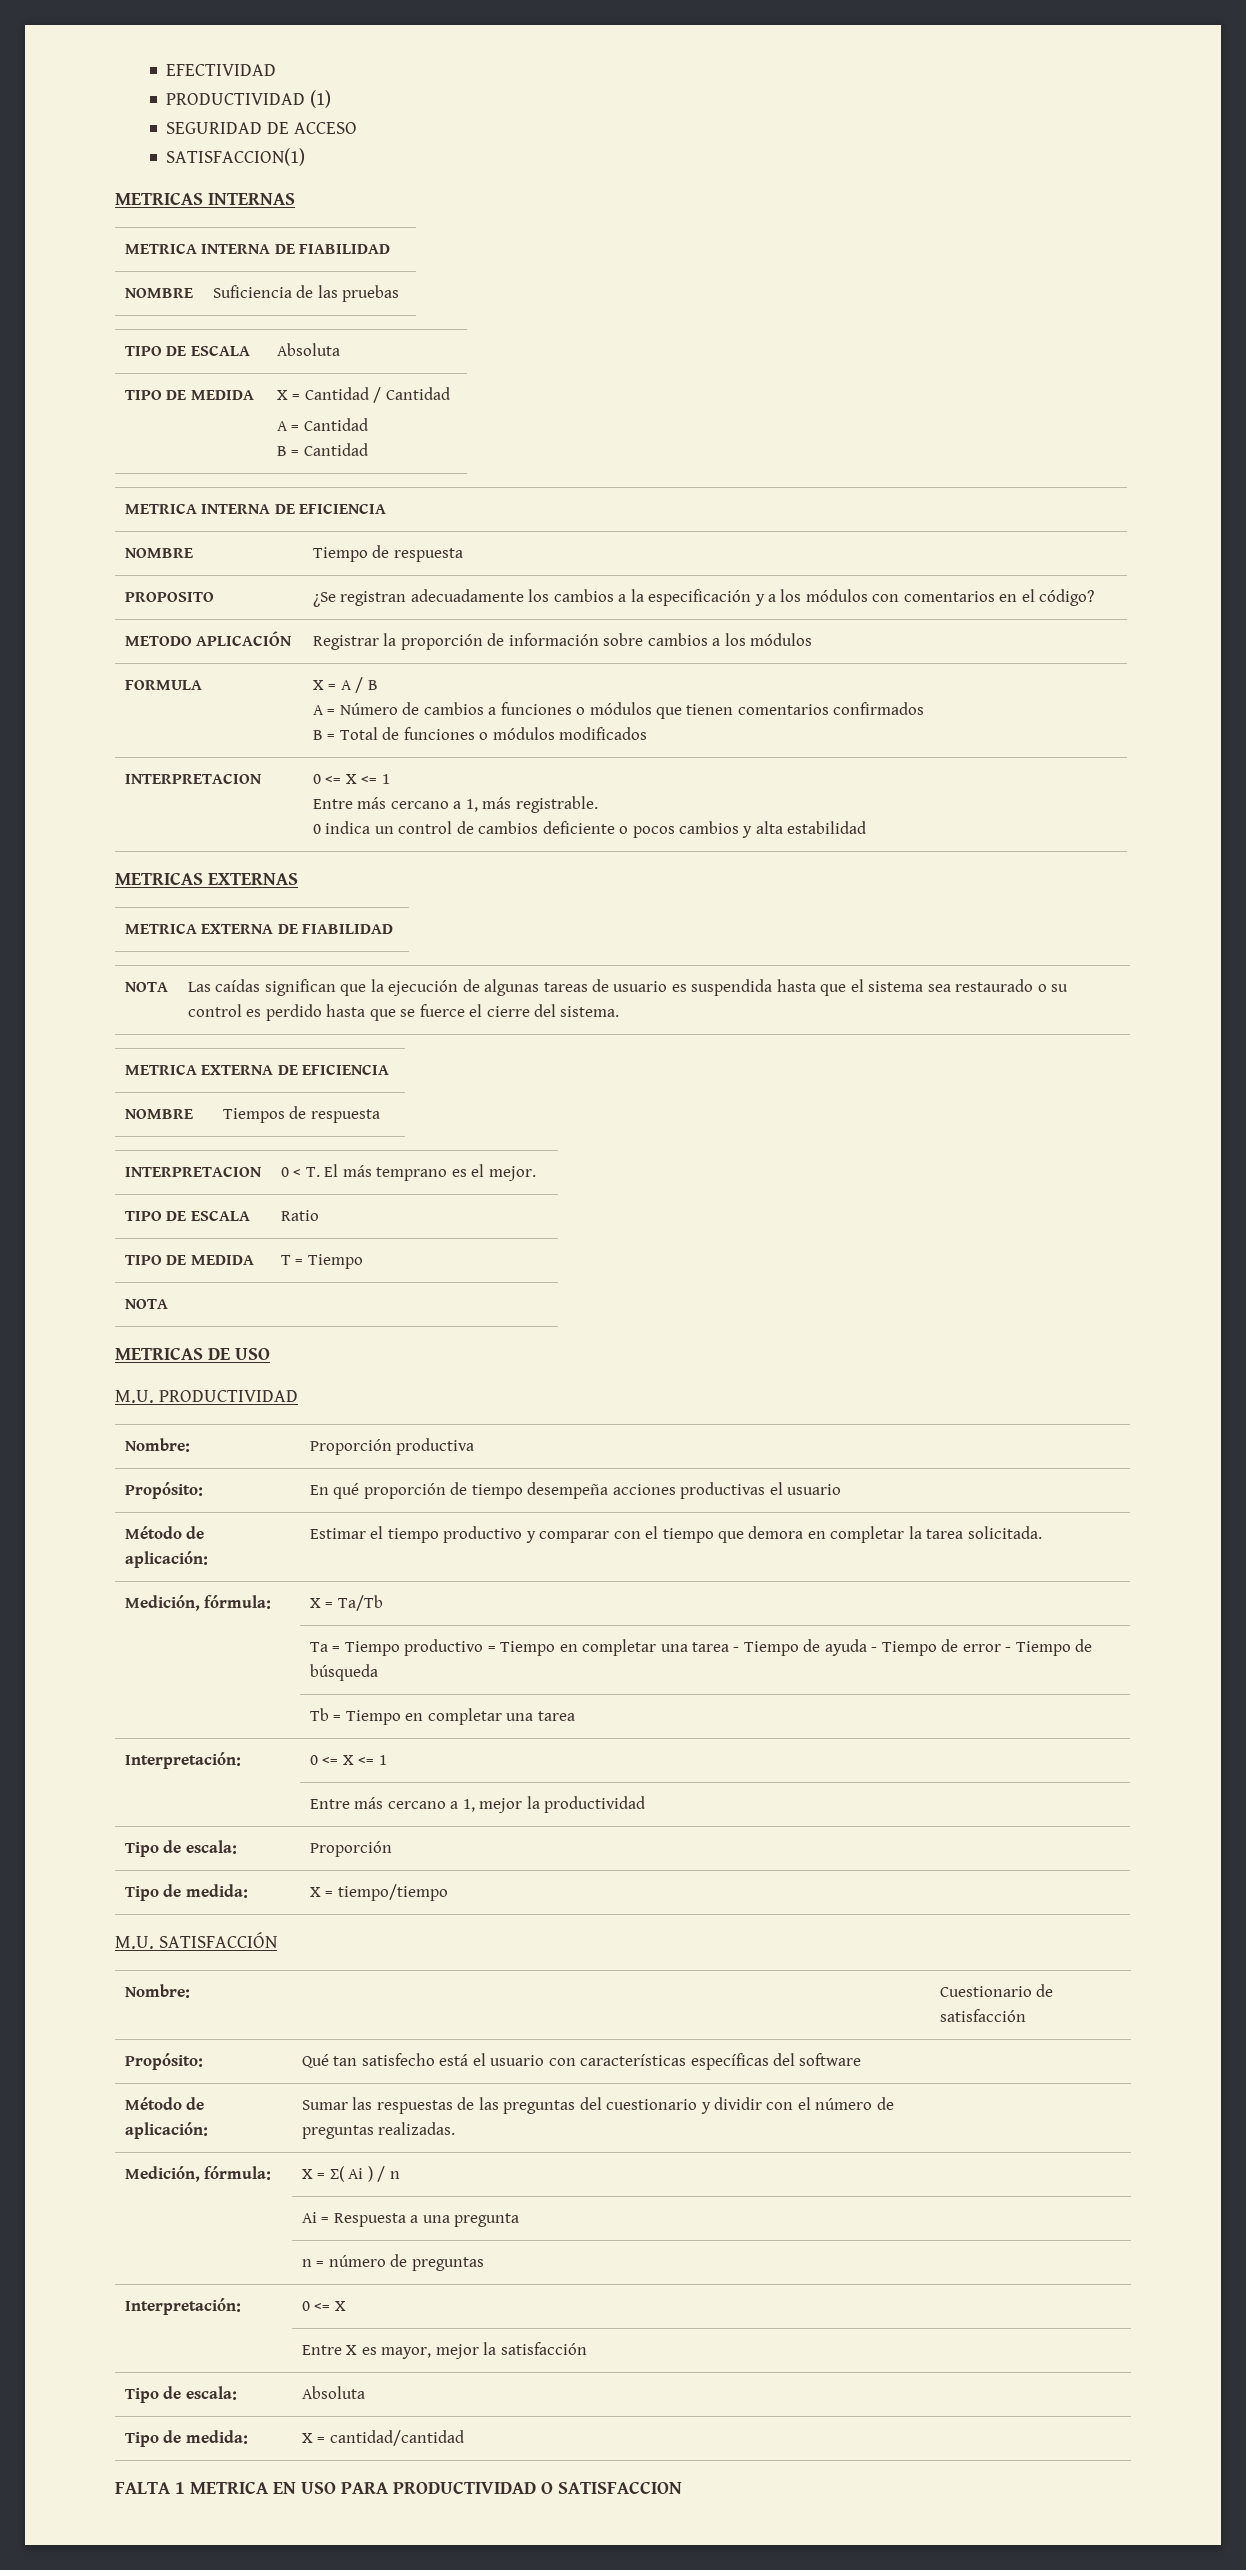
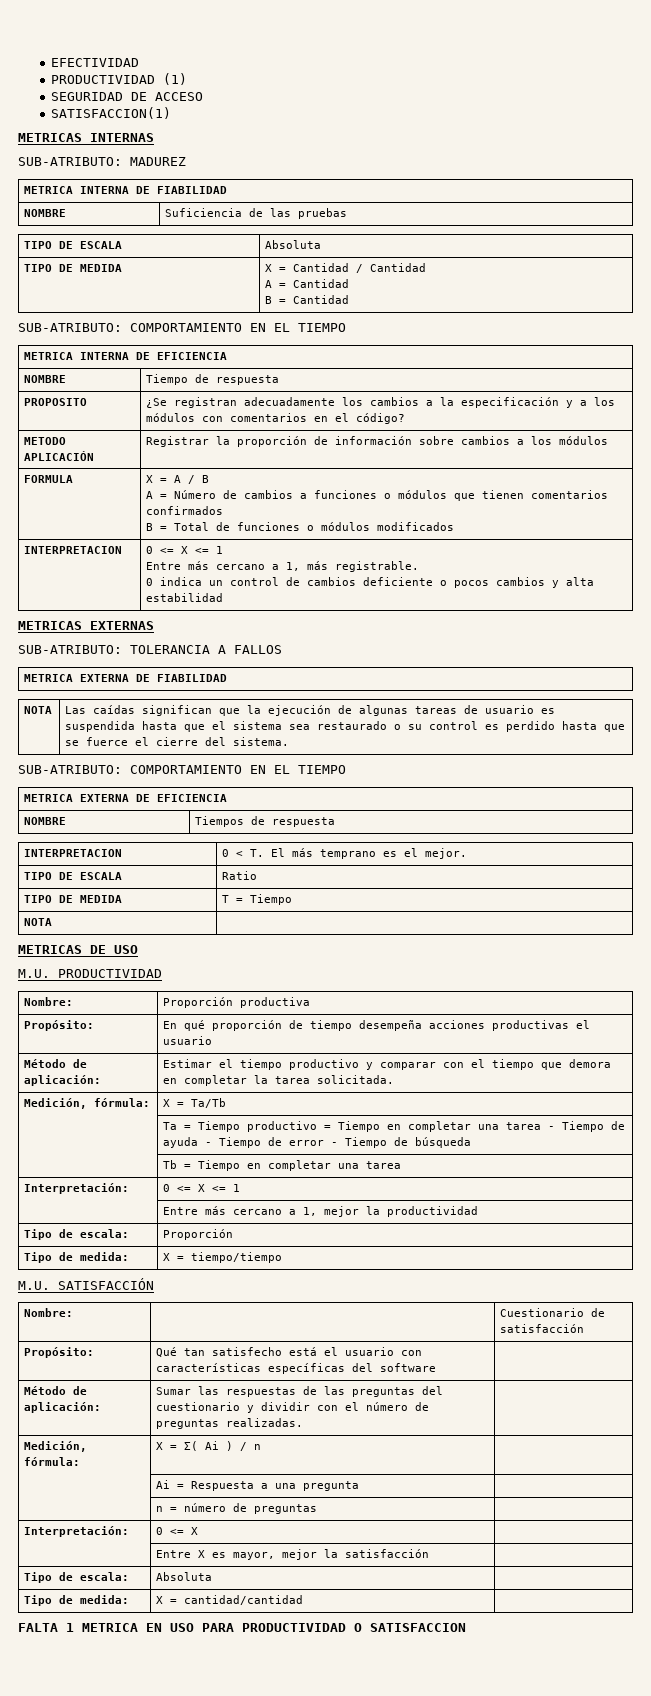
+ SUB-ATRIBUTO: MADUREZ
  TIPO DE MEDIDA | X = Cantidad / Cantidad
  A = Cantidad
  B = Cantidad
+ SUB-ATRIBUTO: COMPORTAMIENTO EN EL TIEMPO
+ SUB-ATRIBUTO: TOLERANCIA A FALLOS
  NOTA | Las caídas significan que la ejecución de algunas tareas de usuario es suspendida hasta que el sistema sea restaurado o su control es perdido hasta que se fuerce el cierre del sistema.
+ SUB-ATRIBUTO: COMPORTAMIENTO EN EL TIEMPO

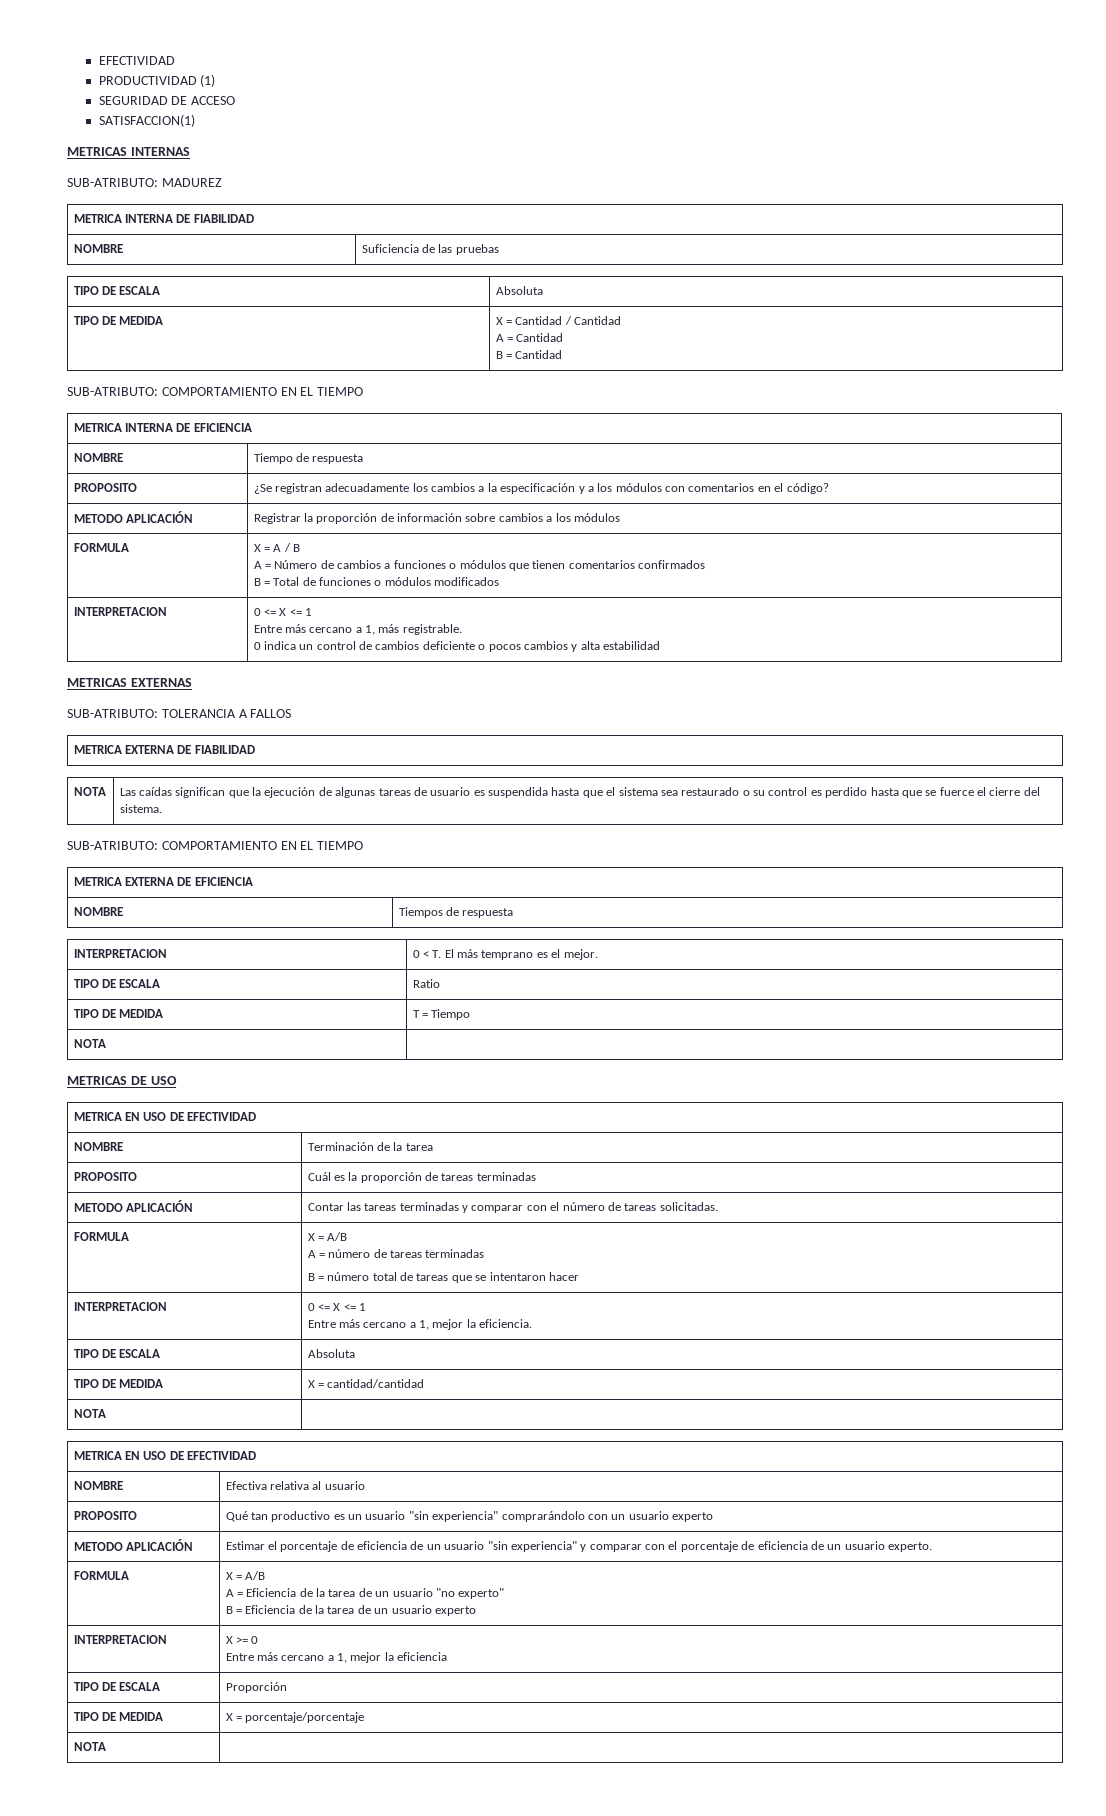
  METRICAS DE USO
- M.U. PRODUCTIVIDAD
- Nombre: | Proporción productiva
- Propósito: | En qué proporción de tiempo desempeña acciones productivas el usuario
- Método de aplicación: | Estimar el tiempo productivo y comparar con el tiempo que demora en completar la tarea solicitada.
- Medición, fórmula: | X = Ta/Tb
- | Ta = Tiempo productivo = Tiempo en completar una tarea - Tiempo de ayuda - Tiempo de error - Tiempo de búsqueda
- | Tb = Tiempo en completar una tarea
- Interpretación: | 0 <= X <= 1
- | Entre más cercano a 1, mejor la productividad
- Tipo de escala: | Proporción
- Tipo de medida: | X = tiempo/tiempo
- M.U. SATISFACCIÓN
- Nombre: | | Cuestionario de satisfacción
- Propósito: | Qué tan satisfecho está el usuario con características específicas del software |
- Método de aplicación: | Sumar las respuestas de las preguntas del cuestionario y dividir con el número de preguntas realizadas. |
- Medición, fórmula: | X = Ʃ( Ai ) / n |
- | Ai = Respuesta a una pregunta |
- | n = número de preguntas |
- Interpretación: | 0 <= X |
- | Entre X es mayor, mejor la satisfacción |
- Tipo de escala: | Absoluta |
- Tipo de medida: | X = cantidad/cantidad |
- FALTA 1 METRICA EN USO PARA PRODUCTIVIDAD O SATISFACCION
+ METRICA EN USO DE EFECTIVIDAD
+ NOMBRE | Terminación de la tarea
+ PROPOSITO | Cuál es la proporción de tareas terminadas
+ METODO APLICACIÓN | Contar las tareas terminadas y comparar con el número de tareas solicitadas.
+ FORMULA | X = A/B
+ A = número de tareas terminadas
+ B = número total de tareas que se intentaron hacer
+ INTERPRETACION | 0 <= X <= 1
+ Entre más cercano a 1, mejor la eficiencia.
+ TIPO DE ESCALA | Absoluta
+ TIPO DE MEDIDA | X = cantidad/cantidad
+ NOTA |
+ METRICA EN USO DE EFECTIVIDAD
+ NOMBRE | Efectiva relativa al usuario
+ PROPOSITO | Qué tan productivo es un usuario "sin experiencia" comprarándolo con un usuario experto
+ METODO APLICACIÓN | Estimar el porcentaje de eficiencia de un usuario "sin experiencia" y comparar con el porcentaje de eficiencia de un usuario experto.
+ FORMULA | X = A/B
+ A = Eficiencia de la tarea de un usuario "no experto"
+ B = Eficiencia de la tarea de un usuario experto
+ INTERPRETACION | X >= 0
+ Entre más cercano a 1, mejor la eficiencia
+ TIPO DE ESCALA | Proporción
+ TIPO DE MEDIDA | X = porcentaje/porcentaje
+ NOTA |

